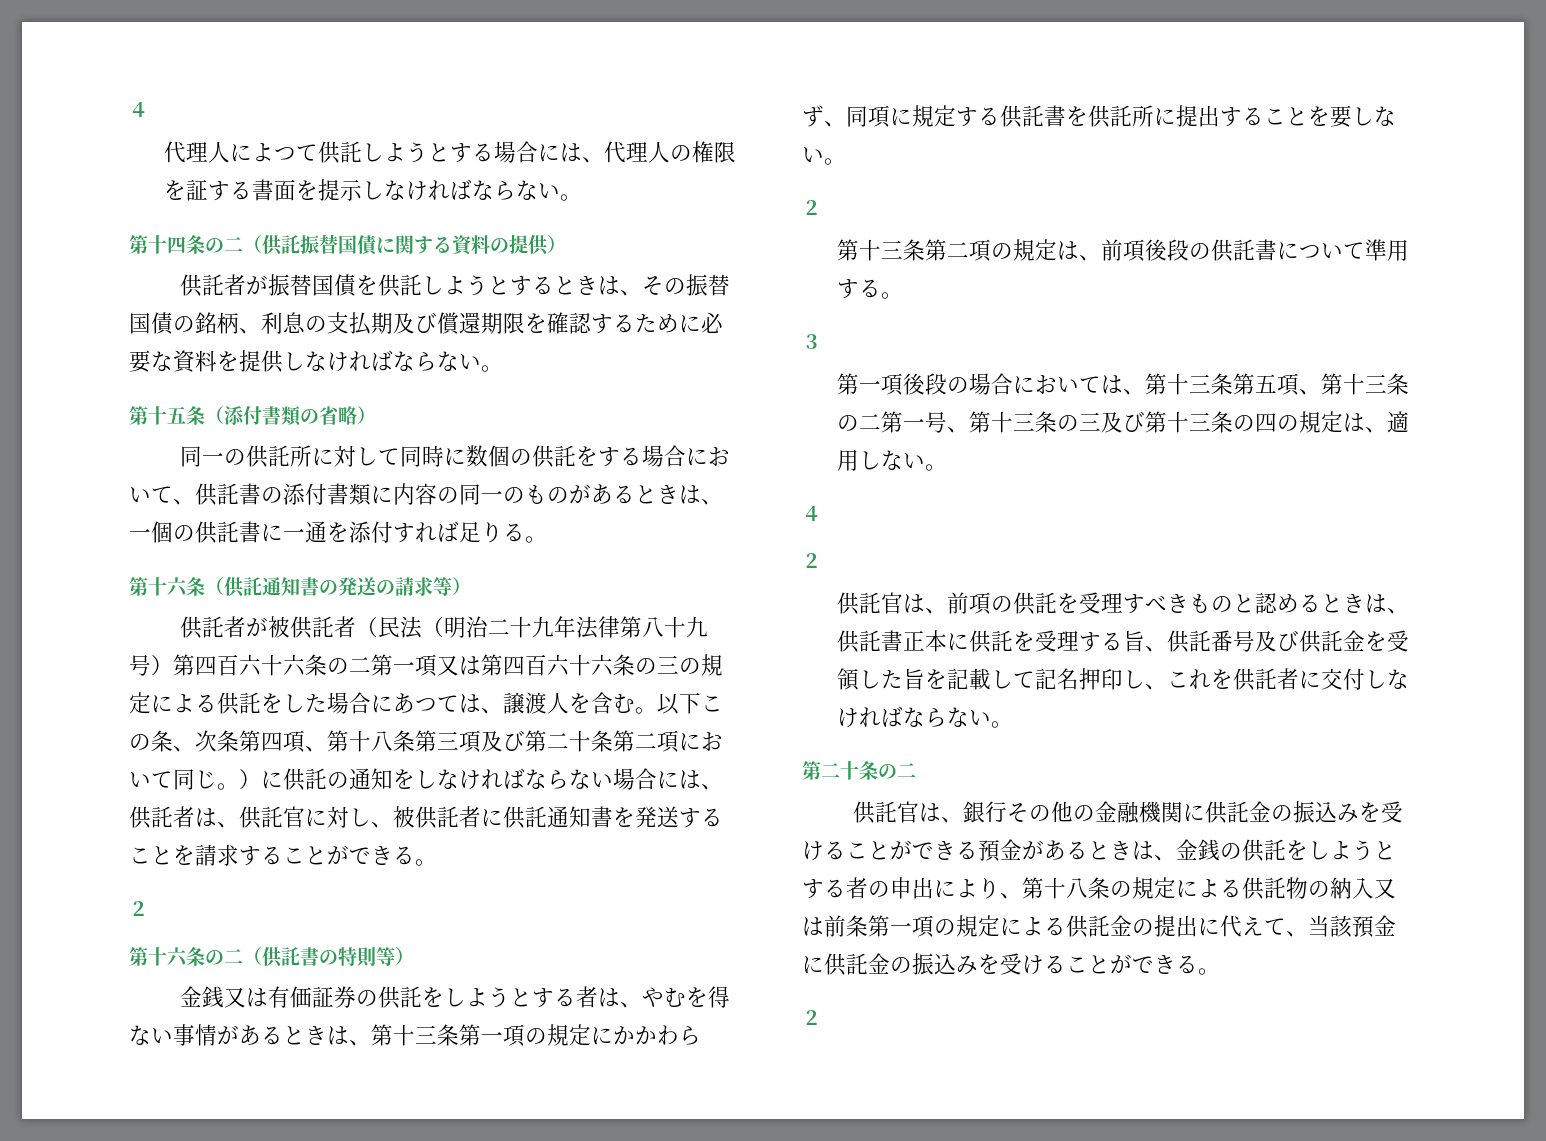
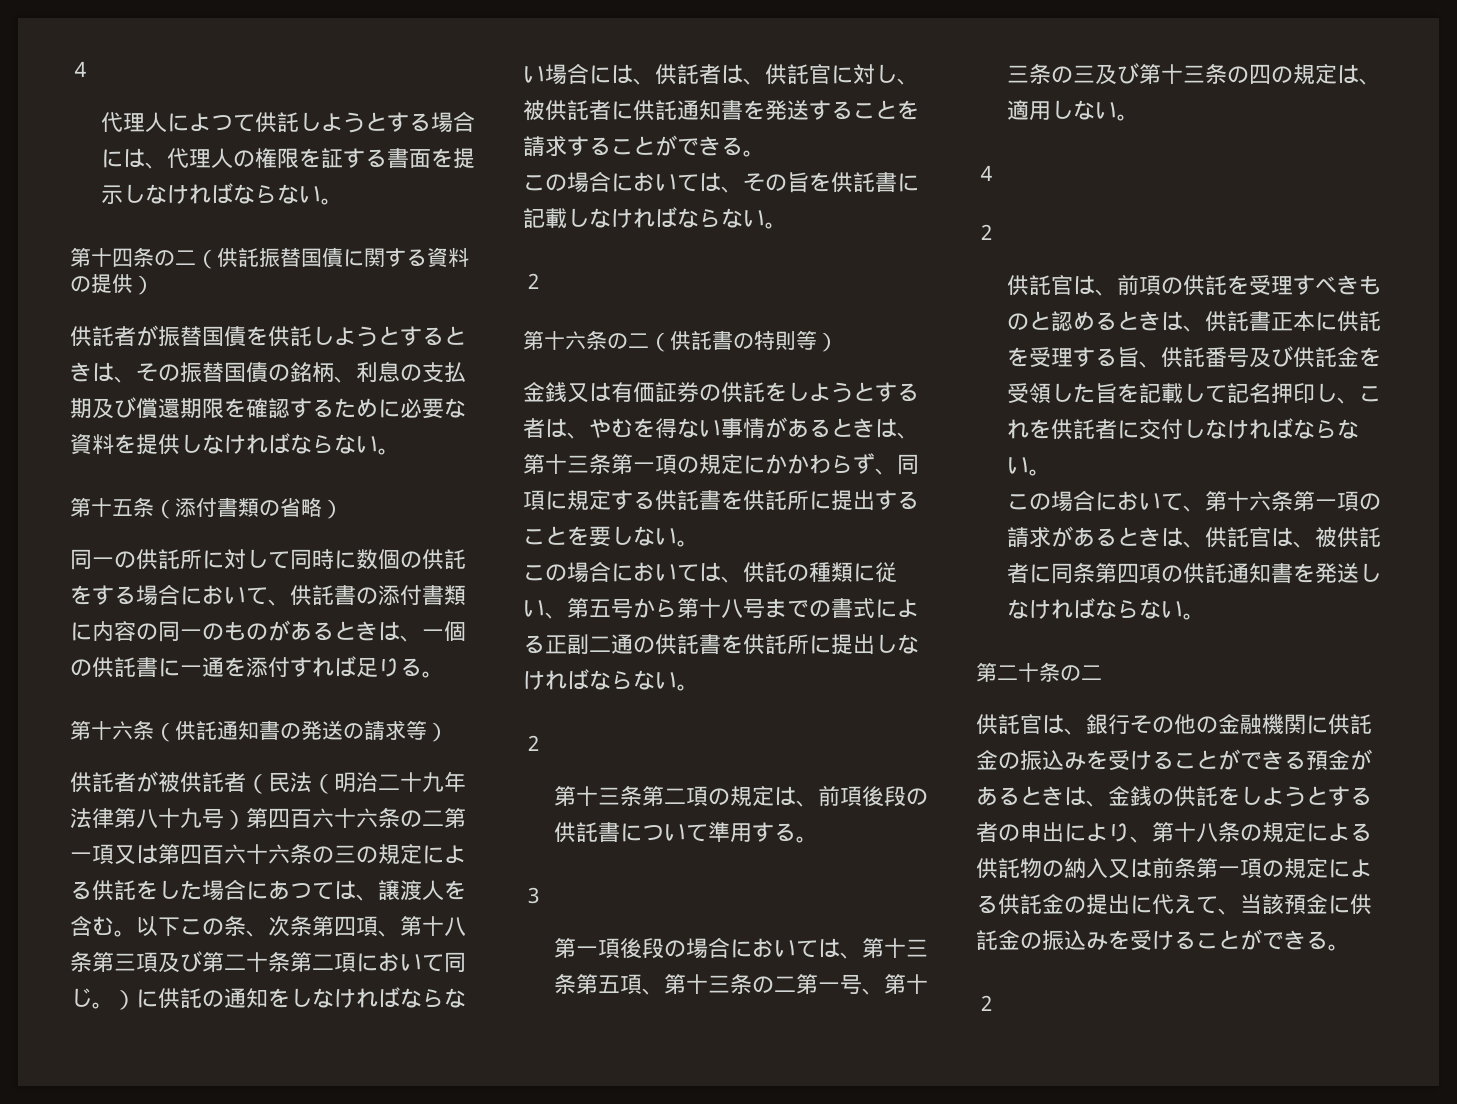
+ この場合においては、その旨を供託書に記載しなければならない。
+ この場合においては、供託の種類に従い、第五号から第十八号までの書式による正副二通の供託書を供託所に提出しなければならない。
+ この場合において、第十六条第一項の請求があるときは、供託官は、被供託者に同条第四項の供託通知書を発送しなければならない。

